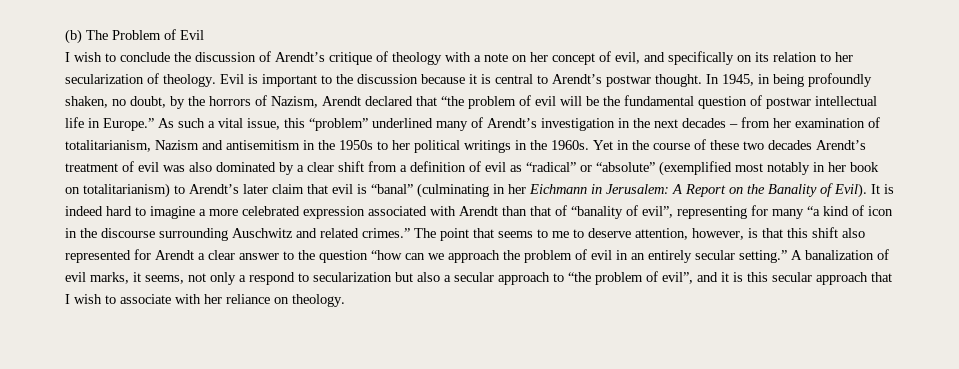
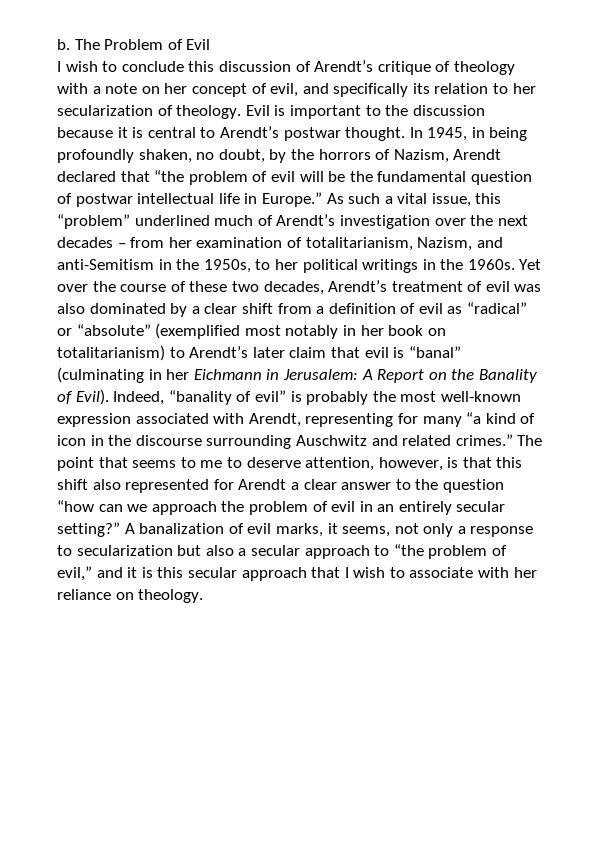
- (b) The Problem of Evil
+ b. The Problem of Evil
- I wish to conclude the discussion of Arendt’s critique of theology with a note on her concept of evil, and specifically on its relation to her secularization of theology.
+ I wish to conclude this discussion of Arendt’s critique of theology with a note on her concept of evil, and specifically its relation to her secularization of theology.
- As such a vital issue, this “problem” underlined many of Arendt’s investigation in the next decades – from her examination of totalitarianism, Nazism and antisemitism in the 1950s to her political writings in the 1960s.
+ As such a vital issue, this “problem” underlined much of Arendt’s investigation over the next decades – from her examination of totalitarianism, Nazism, and anti-Semitism in the 1950s, to her political writings in the 1960s.
- Yet in the course of these two decades Arendt’s treatment of evil was also dominated by a clear shift from a definition of evil as “radical” or “absolute” (exemplified most notably in her book on totalitarianism) to Arendt’s later claim that evil is “banal” (culminating in her Eichmann in Jerusalem: A Report on the Banality of Evil).
+ Yet over the course of these two decades, Arendt’s treatment of evil was also dominated by a clear shift from a definition of evil as “radical” or “absolute” (exemplified most notably in her book on totalitarianism) to Arendt’s later claim that evil is “banal” (culminating in her Eichmann in Jerusalem: A Report on the Banality of Evil).
- It is indeed hard to imagine a more celebrated expression associated with Arendt than that of “banality of evil”, representing for many “a kind of icon in the discourse surrounding Auschwitz and related crimes.”
+ Indeed, “banality of evil” is probably the most well-known expression associated with Arendt, representing for many “a kind of icon in the discourse surrounding Auschwitz and related crimes.”
- The point that seems to me to deserve attention, however, is that this shift also represented for Arendt a clear answer to the question “how can we approach the problem of evil in an entirely secular setting.”
+ The point that seems to me to deserve attention, however, is that this shift also represented for Arendt a clear answer to the question “how can we approach the problem of evil in an entirely secular setting?”
- A banalization of evil marks, it seems, not only a respond to secularization but also a secular approach to “the problem of evil”, and it is this secular approach that I wish to associate with her reliance on theology.
+ A banalization of evil marks, it seems, not only a response to secularization but also a secular approach to “the problem of evil,” and it is this secular approach that I wish to associate with her reliance on theology.

